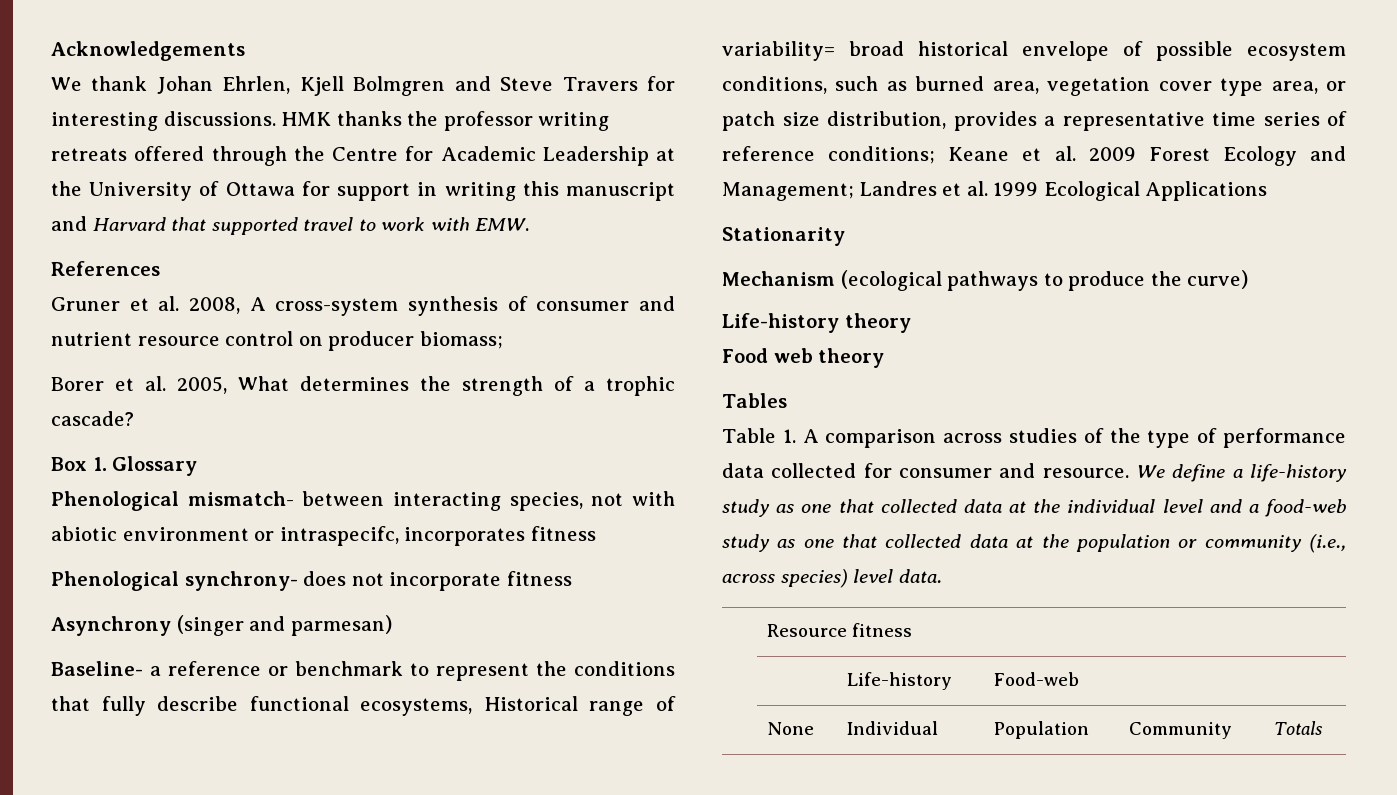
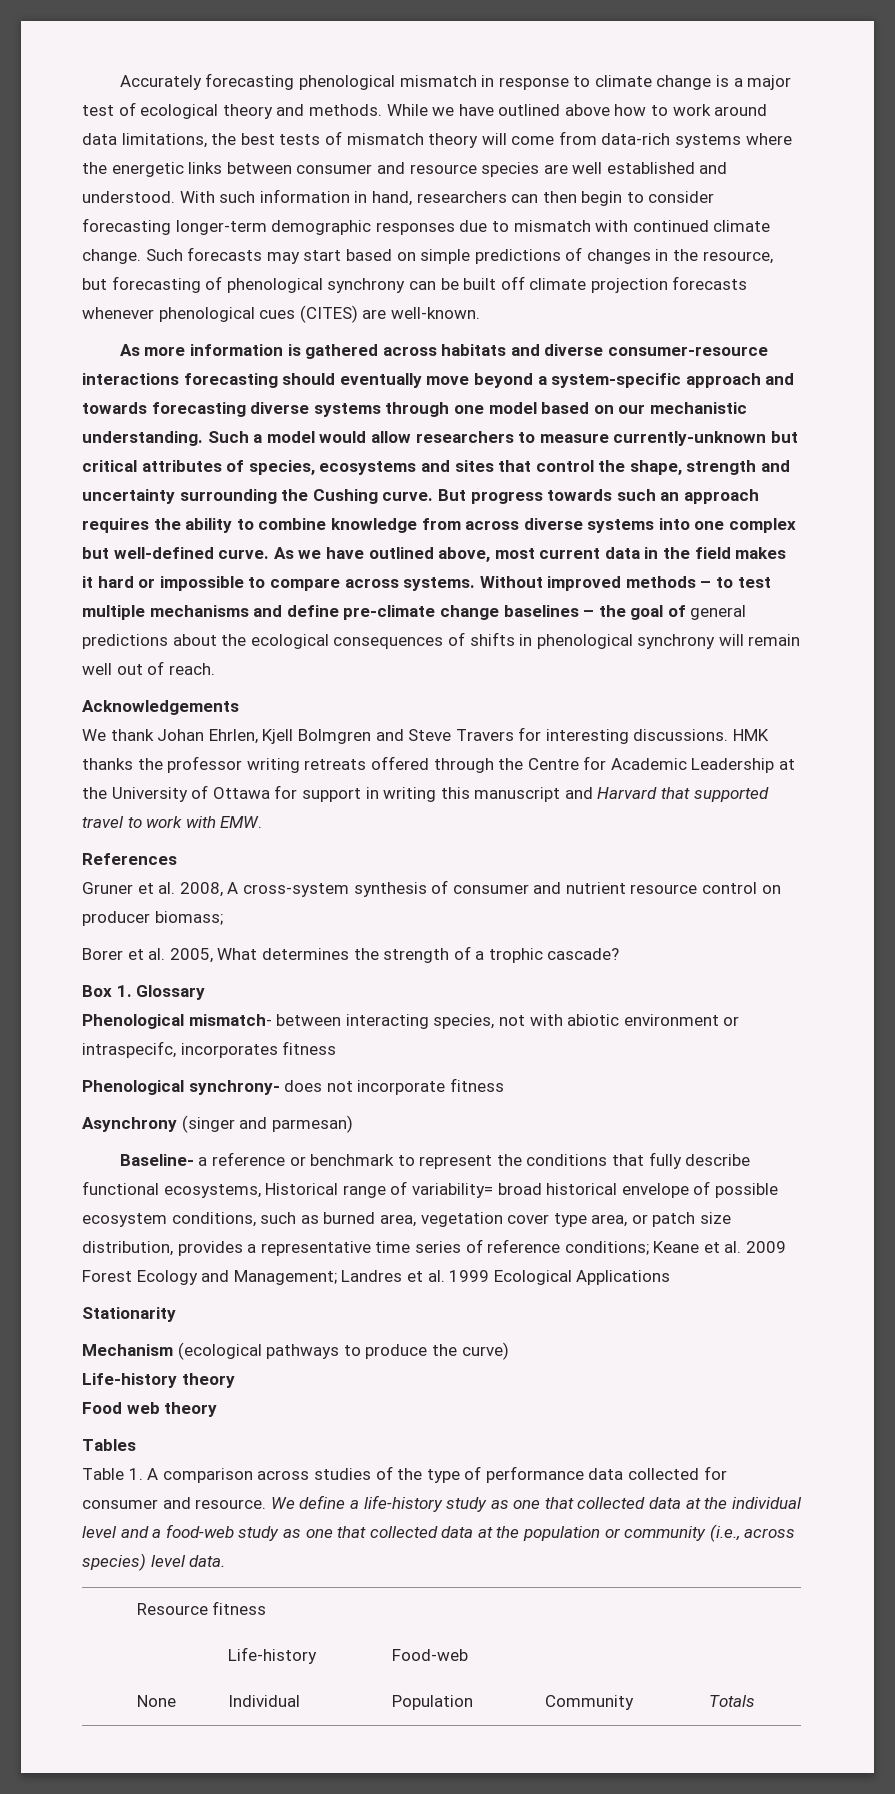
+ Accurately forecasting phenological mismatch in response to climate change is a major test of ecological theory and methods. While we have outlined above how to work around data limitations, the best tests of mismatch theory will come from data-rich systems where the energetic links between consumer and resource species are well established and understood. With such information in hand, researchers can then begin to consider forecasting longer-term demographic responses due to mismatch with continued climate change. Such forecasts may start based on simple predictions of changes in the resource, but forecasting of phenological synchrony can be built off climate projection forecasts whenever phenological cues (CITES) are well-known.
+ As more information is gathered across habitats and diverse consumer-resource interactions forecasting should eventually move beyond a system-specific approach and towards forecasting diverse systems through one model based on our mechanistic understanding. Such a model would allow researchers to measure currently-unknown but critical attributes of species, ecosystems and sites that control the shape, strength and uncertainty surrounding the Cushing curve. But progress towards such an approach requires the ability to combine knowledge from across diverse systems into one complex but well-defined curve. As we have outlined above, most current data in the field makes it hard or impossible to compare across systems. Without improved methods – to test multiple mechanisms and define pre-climate change baselines – the goal of general predictions about the ecological consequences of shifts in phenological synchrony will remain well out of reach.

